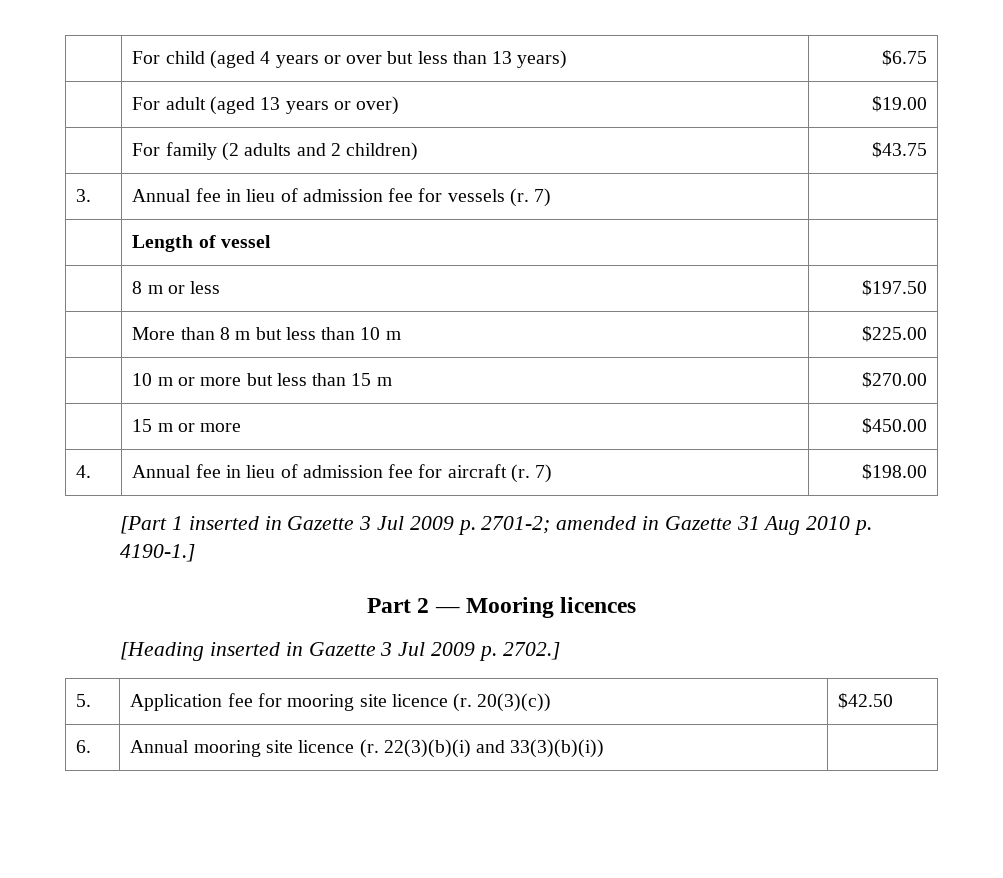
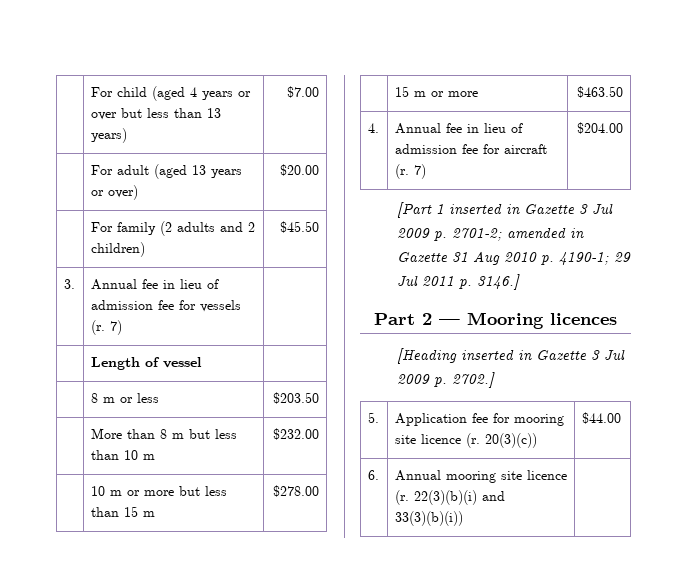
- | For child (aged 4 years or over but less than 13 years) | $6.75
+ | For child (aged 4 years or over but less than 13 years) | $7.00
- | For adult (aged 13 years or over) | $19.00
+ | For adult (aged 13 years or over) | $20.00
- | For family (2 adults and 2 children) | $43.75
+ | For family (2 adults and 2 children) | $45.50
- | 8 m or less | $197.50
+ | 8 m or less | $203.50
- | More than 8 m but less than 10 m | $225.00
+ | More than 8 m but less than 10 m | $232.00
- | 10 m or more but less than 15 m | $270.00
+ | 10 m or more but less than 15 m | $278.00
- | 15 m or more | $450.00
+ | 15 m or more | $463.50
- 4. | Annual fee in lieu of admission fee for aircraft (r. 7) | $198.00
+ 4. | Annual fee in lieu of admission fee for aircraft (r. 7) | $204.00
- [Part 1 inserted in Gazette 3 Jul 2009 p. 2701-2; amended in Gazette 31 Aug 2010 p. 4190-1.]
+ [Part 1 inserted in Gazette 3 Jul 2009 p. 2701-2; amended in Gazette 31 Aug 2010 p. 4190-1; 29 Jul 2011 p. 3146.]
- 5. | Application fee for mooring site licence (r. 20(3)(c)) | $42.50
+ 5. | Application fee for mooring site licence (r. 20(3)(c)) | $44.00

